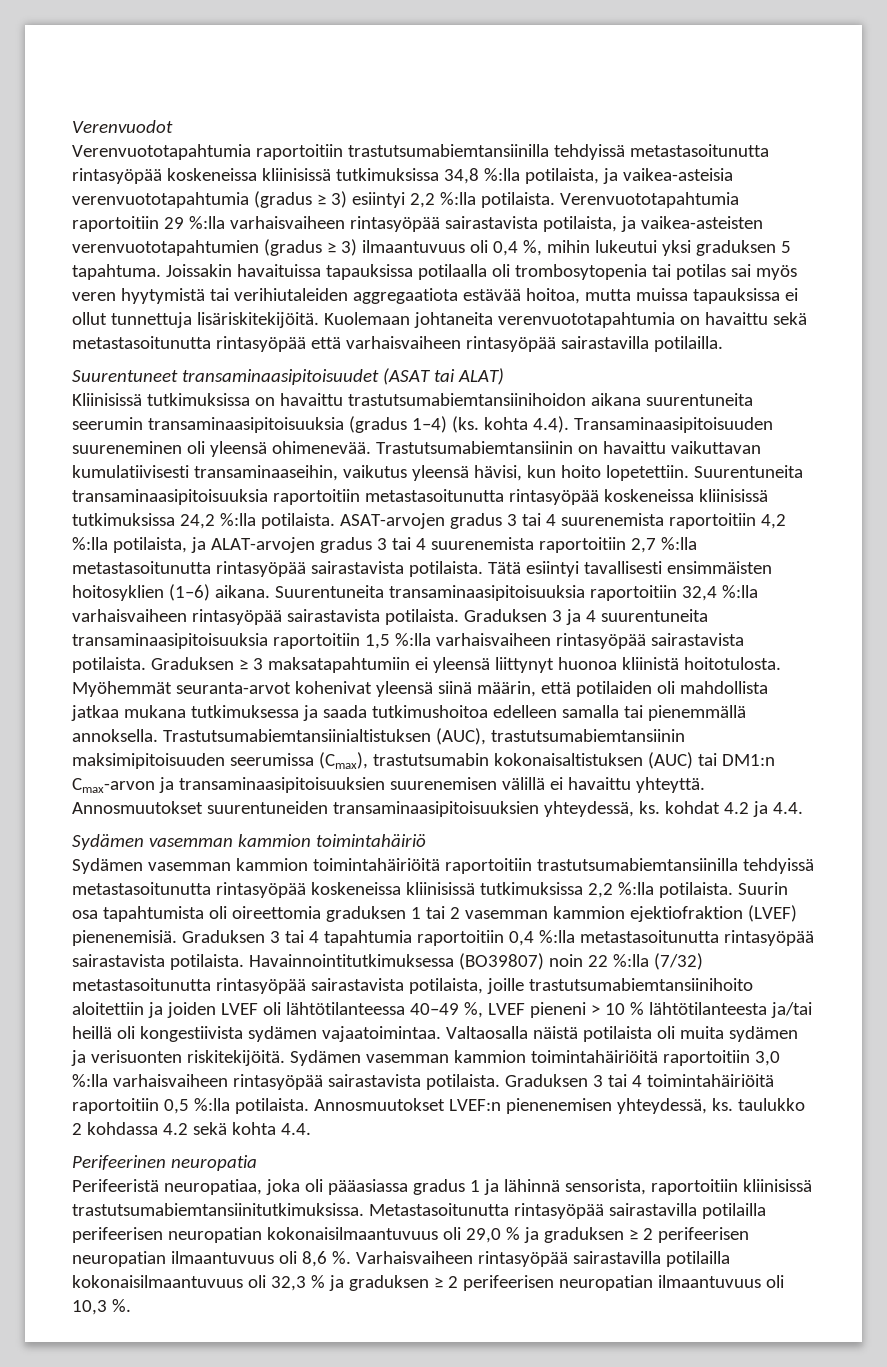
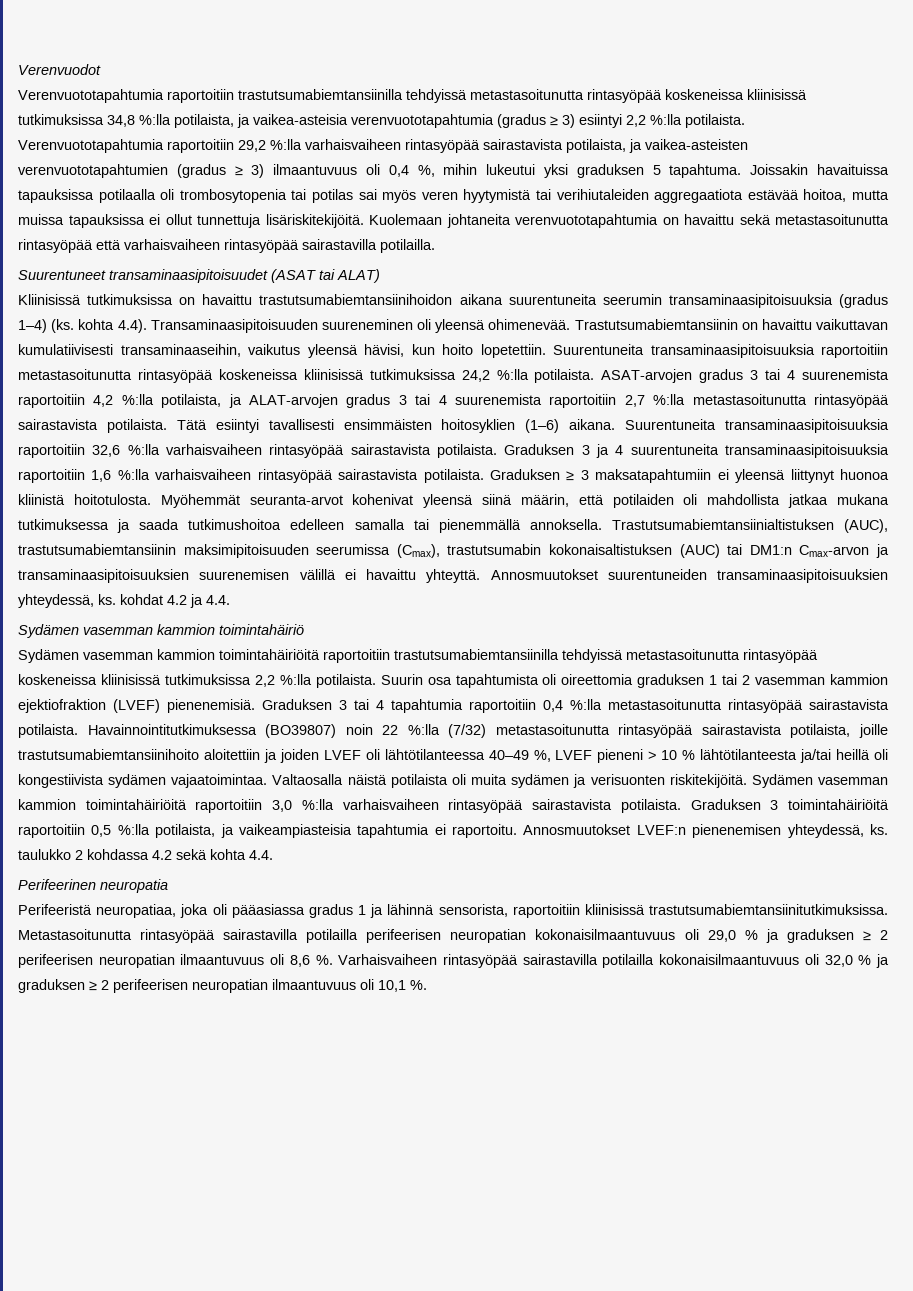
- Verenvuototapahtumia raportoitiin 29 %:lla varhaisvaiheen rintasyöpää sairastavista potilaista, ja vaikea-asteisten verenvuototapahtumien (gradus ≥ 3) ilmaantuvuus oli 0,4 %, mihin lukeutui yksi graduksen 5 tapahtuma.
+ Verenvuototapahtumia raportoitiin 29,2 %:lla varhaisvaiheen rintasyöpää sairastavista potilaista, ja vaikea-asteisten verenvuototapahtumien (gradus ≥ 3) ilmaantuvuus oli 0,4 %, mihin lukeutui yksi graduksen 5 tapahtuma.
- Suurentuneita transaminaasipitoisuuksia raportoitiin 32,4 %:lla varhaisvaiheen rintasyöpää sairastavista potilaista.
+ Suurentuneita transaminaasipitoisuuksia raportoitiin 32,6 %:lla varhaisvaiheen rintasyöpää sairastavista potilaista.
- Graduksen 3 ja 4 suurentuneita transaminaasipitoisuuksia raportoitiin 1,5 %:lla varhaisvaiheen rintasyöpää sairastavista potilaista.
+ Graduksen 3 ja 4 suurentuneita transaminaasipitoisuuksia raportoitiin 1,6 %:lla varhaisvaiheen rintasyöpää sairastavista potilaista.
- Graduksen 3 tai 4 toimintahäiriöitä raportoitiin 0,5 %:lla potilaista.
+ Graduksen 3 toimintahäiriöitä raportoitiin 0,5 %:lla potilaista, ja vaikeampiasteisia tapahtumia ei raportoitu.
- Varhaisvaiheen rintasyöpää sairastavilla potilailla kokonaisilmaantuvuus oli 32,3 % ja graduksen ≥ 2 perifeerisen neuropatian ilmaantuvuus oli 10,3 %.
+ Varhaisvaiheen rintasyöpää sairastavilla potilailla kokonaisilmaantuvuus oli 32,0 % ja graduksen ≥ 2 perifeerisen neuropatian ilmaantuvuus oli 10,1 %.

